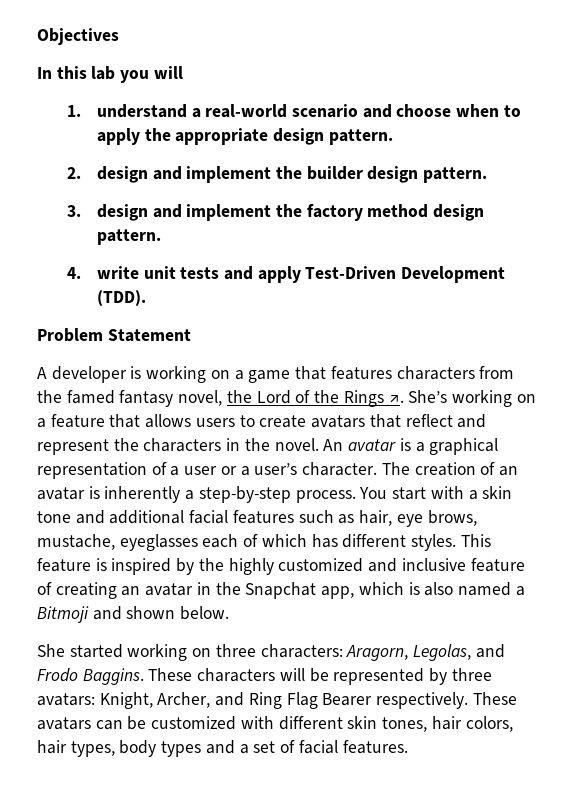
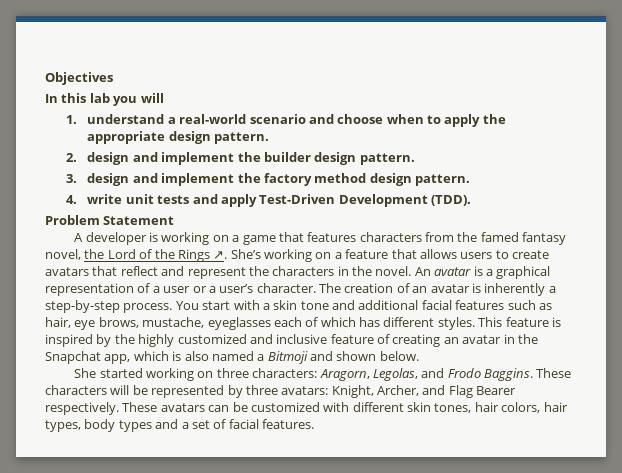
- These characters will be represented by three avatars: Knight, Archer, and Ring Flag Bearer respectively.
+ These characters will be represented by three avatars: Knight, Archer, and Flag Bearer respectively.

